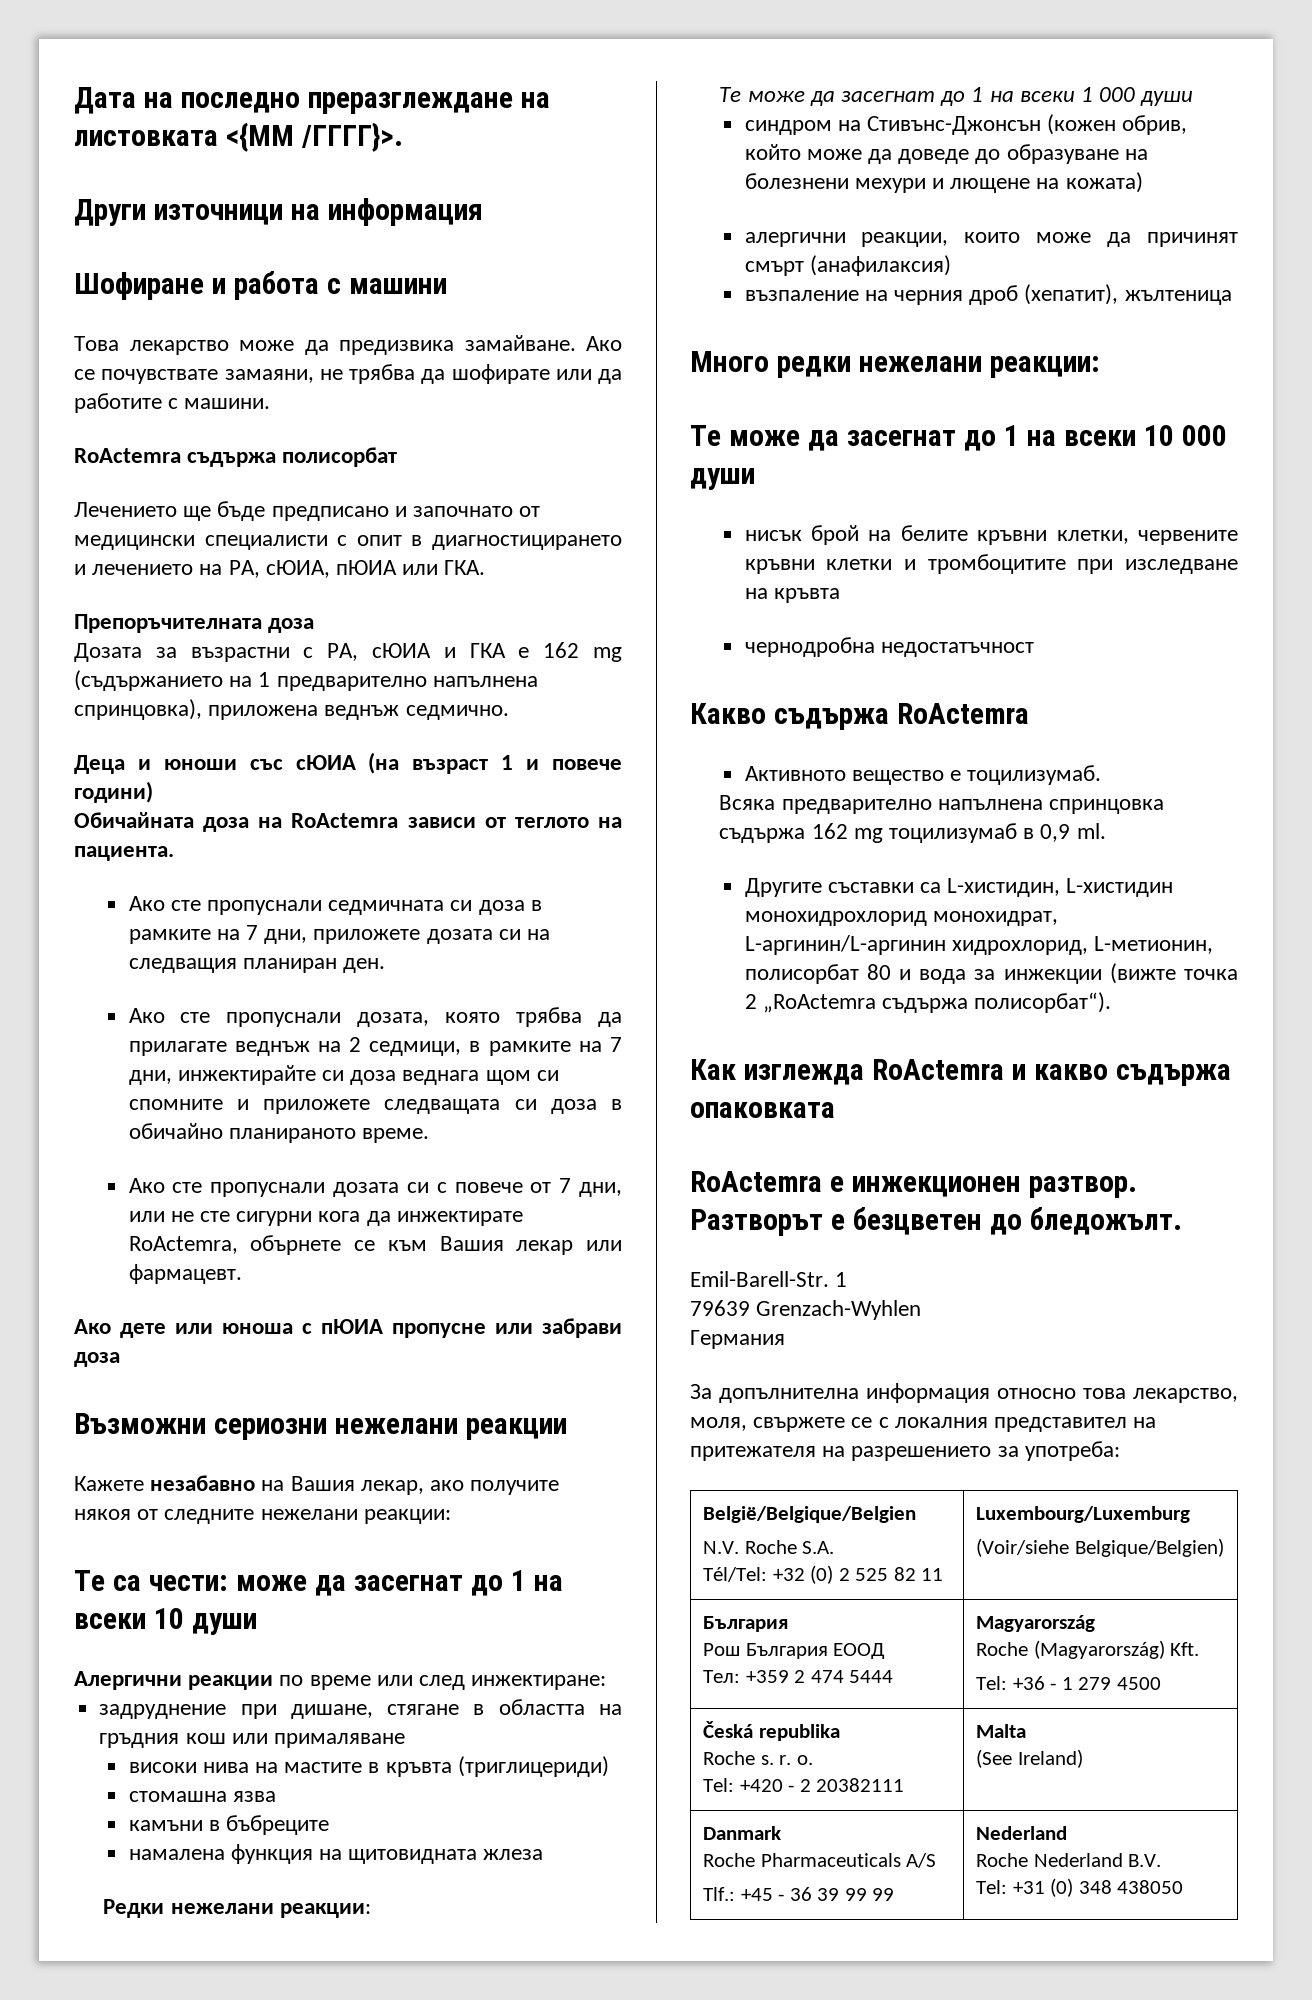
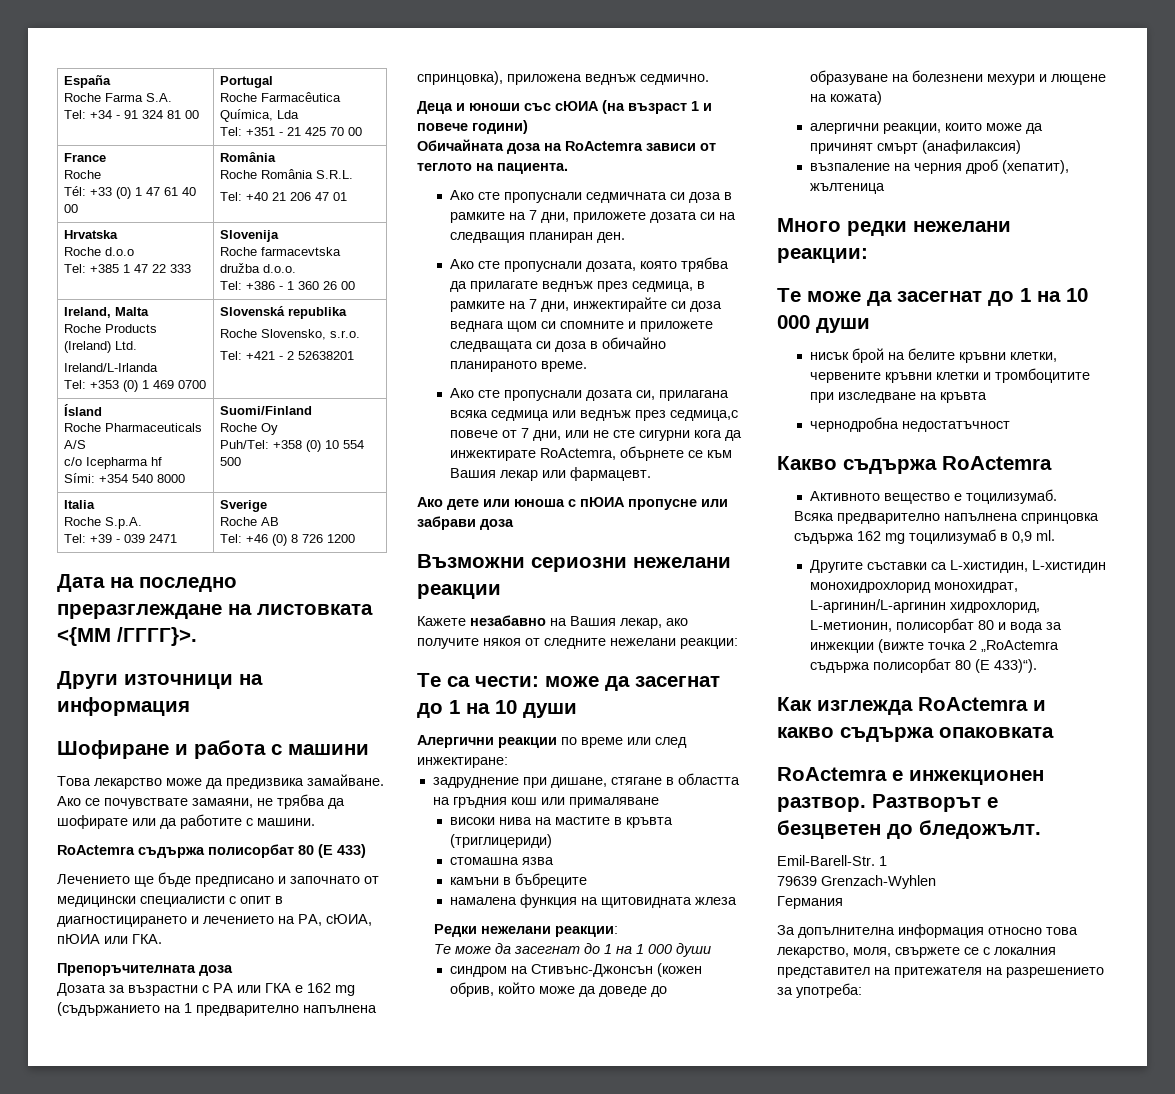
+ España
+ Roche Farma S.A.
+ Tel: +34 - 91 324 81 00 | Portugal
+ Roche Farmacêutica Química, Lda
+ Tel: +351 - 21 425 70 00
+ France
+ Roche
+ Tél: +33 (0) 1 47 61 40 00 | România
+ Roche România S.R.L.
+ Tel: +40 21 206 47 01
+ Hrvatska
+ Roche d.o.o
+ Tel: +385 1 47 22 333 | Slovenija
+ Roche farmacevtska družba d.o.o.
+ Tel: +386 - 1 360 26 00
+ Ireland, Malta
+ Roche Products (Ireland) Ltd.
+ Ireland/L-Irlanda
+ Tel: +353 (0) 1 469 0700 | Slovenská republika
+ Roche Slovensko, s.r.o.
+ Tel: +421 - 2 52638201
+ Ísland
+ Roche Pharmaceuticals A/S
+ c/o Icepharma hf
+ Sími: +354 540 8000 | Suomi/Finland
+ Roche Oy
+ Puh/Tel: +358 (0) 10 554 500
+ Italia
+ Roche S.p.A.
+ Tel: +39 - 039 2471 | Sverige
+ Roche AB
+ Tel: +46 (0) 8 726 1200
- RoActemra съдържа полисорбат
+ RoActemra съдържа полисорбат 80 (E 433)
- Дозата за възрастни с РА, сЮИА и ГКА е 162 mg (съдържанието на 1 предварително напълнена спринцовка), приложена веднъж седмично.
+ Дозата за възрастни с РА или ГКА е 162 mg (съдържанието на 1 предварително напълнена спринцовка), приложена веднъж седмично.
- Ако сте пропуснали дозата, която трябва да прилагате веднъж на 2 седмици, в рамките на 7 дни, инжектирайте си доза веднага щом си спомните и приложете следващата си доза в обичайно планираното време.
+ Ако сте пропуснали дозата, която трябва да прилагате веднъж през седмица, в рамките на 7 дни, инжектирайте си доза веднага щом си спомните и приложете следващата си доза в обичайно планираното време.
- Ако сте пропуснали дозата си с повече от 7 дни, или не сте сигурни кога да инжектирате RoActemra, обърнете се към Вашия лекар или фармацевт.
+ Ако сте пропуснали дозата си, прилагана всяка седмица или веднъж през седмица,с повече от 7 дни, или не сте сигурни кога да инжектирате RoActemra, обърнете се към Вашия лекар или фармацевт.
- Те са чести: може да засегнат до 1 на всеки 10 души
+ Те са чести: може да засегнат до 1 на 10 души
- Те може да засегнат до 1 на всеки 1 000 души
+ Те може да засегнат до 1 на 1 000 души
- Те може да засегнат до 1 на всеки 10 000 души
+ Те може да засегнат до 1 на 10 000 души
- Другите съставки са L-хистидин, L-хистидин монохидрохлорид монохидрат, L-аргинин/L-аргинин хидрохлорид, L-метионин, полисорбат 80 и вода за инжекции (вижте точка 2 „RoActemra съдържа полисорбат“).
+ Другите съставки са L-хистидин, L-хистидин монохидрохлорид монохидрат, L-аргинин/L-аргинин хидрохлорид, L-метионин, полисорбат 80 и вода за инжекции (вижте точка 2 „RoActemra съдържа полисорбат 80 (E 433)“).
- België/Belgique/Belgien
- N.V. Roche S.A.
- Tél/Tel: +32 (0) 2 525 82 11 | Luxembourg/Luxemburg
- (Voir/siehe Belgique/Belgien)
- България
- Рош България ЕООД
- Тел: +359 2 474 5444 | Magyarország
- Roche (Magyarország) Kft.
- Tel: +36 - 1 279 4500
- Česká republika
- Roche s. r. o.
- Tel: +420 - 2 20382111 | Malta
- (See Ireland)
- Danmark
- Roche Pharmaceuticals A/S
- Tlf.: +45 - 36 39 99 99 | Nederland
- Roche Nederland B.V.
- Tel: +31 (0) 348 438050

